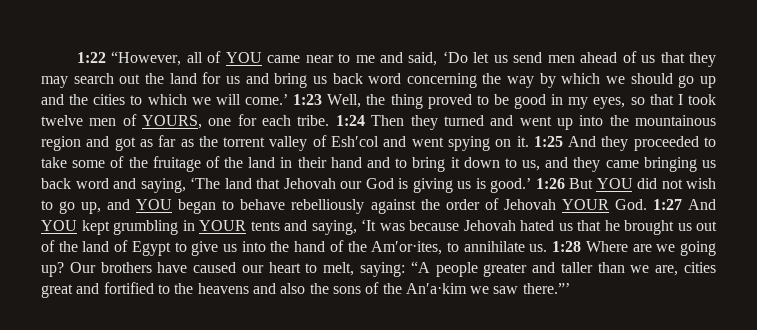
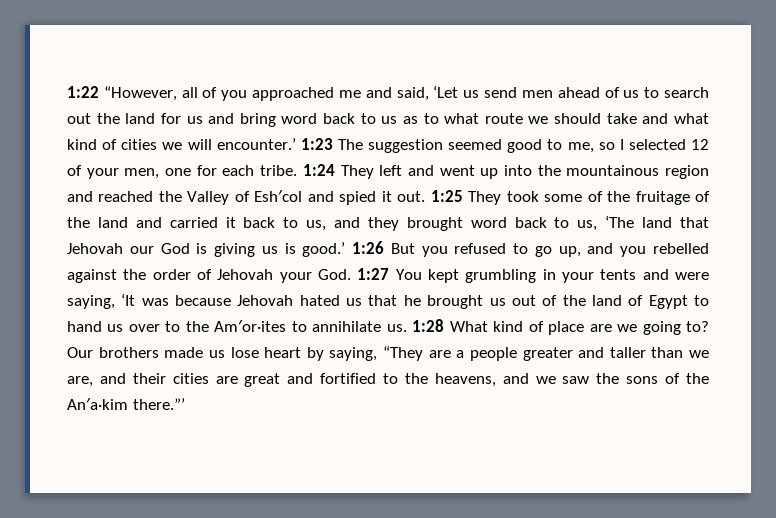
- 1:22 “However, all of YOU came near to me and said, ‘Do let us send men ahead of us that they may search out the land for us and bring us back word concerning the way by which we should go up and the cities to which we will come.’ 1:23 Well, the thing proved to be good in my eyes, so that I took twelve men of YOURS, one for each tribe.
+ 1:22 “However, all of you approached me and said, ‘Let us send men ahead of us to search out the land for us and bring word back to us as to what route we should take and what kind of cities we will encounter.’ 1:23 The suggestion seemed good to me, so I selected 12 of your men, one for each tribe.
- 1:24 Then they turned and went up into the mountainous region and got as far as the torrent valley of Esh′col and went spying on it. 1:25 And they proceeded to take some of the fruitage of the land in their hand and to bring it down to us, and they came bringing us back word and saying, ‘The land that Jehovah our God is giving us is good.’
+ 1:24 They left and went up into the mountainous region and reached the Valley of Esh′col and spied it out. 1:25 They took some of the fruitage of the land and carried it back to us, and they brought word back to us, ‘The land that Jehovah our God is giving us is good.’
- 1:26 But YOU did not wish to go up, and YOU began to behave rebelliously against the order of Jehovah YOUR God. 1:27 And YOU kept grumbling in YOUR tents and saying, ‘It was because Jehovah hated us that he brought us out of the land of Egypt to give us into the hand of the Am′or·ites, to annihilate us. 1:28 Where are we going up?
+ 1:26 But you refused to go up, and you rebelled against the order of Jehovah your God. 1:27 You kept grumbling in your tents and were saying, ‘It was because Jehovah hated us that he brought us out of the land of Egypt to hand us over to the Am′or·ites to annihilate us. 1:28 What kind of place are we going to?
- Our brothers have caused our heart to melt, saying: “A people greater and taller than we are, cities great and fortified to the heavens and also the sons of the An′a·kim we saw there.”’
+ Our brothers made us lose heart by saying, “They are a people greater and taller than we are, and their cities are great and fortified to the heavens, and we saw the sons of the An′a·kim there.”’

